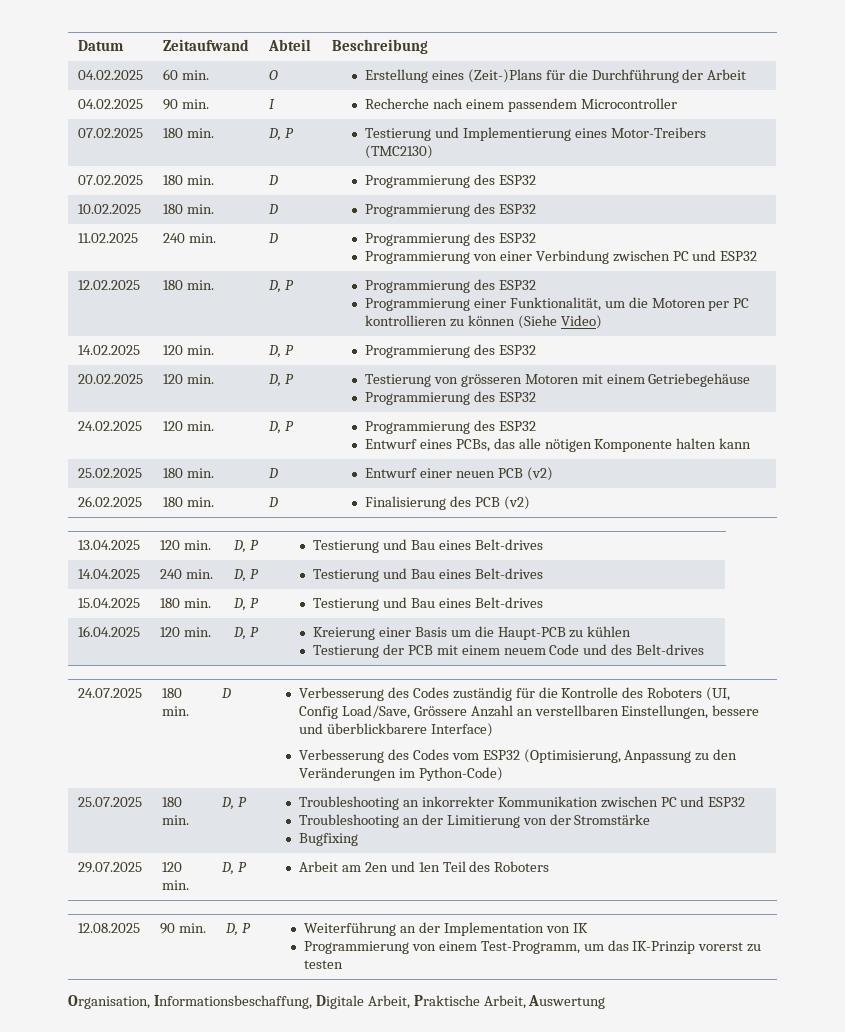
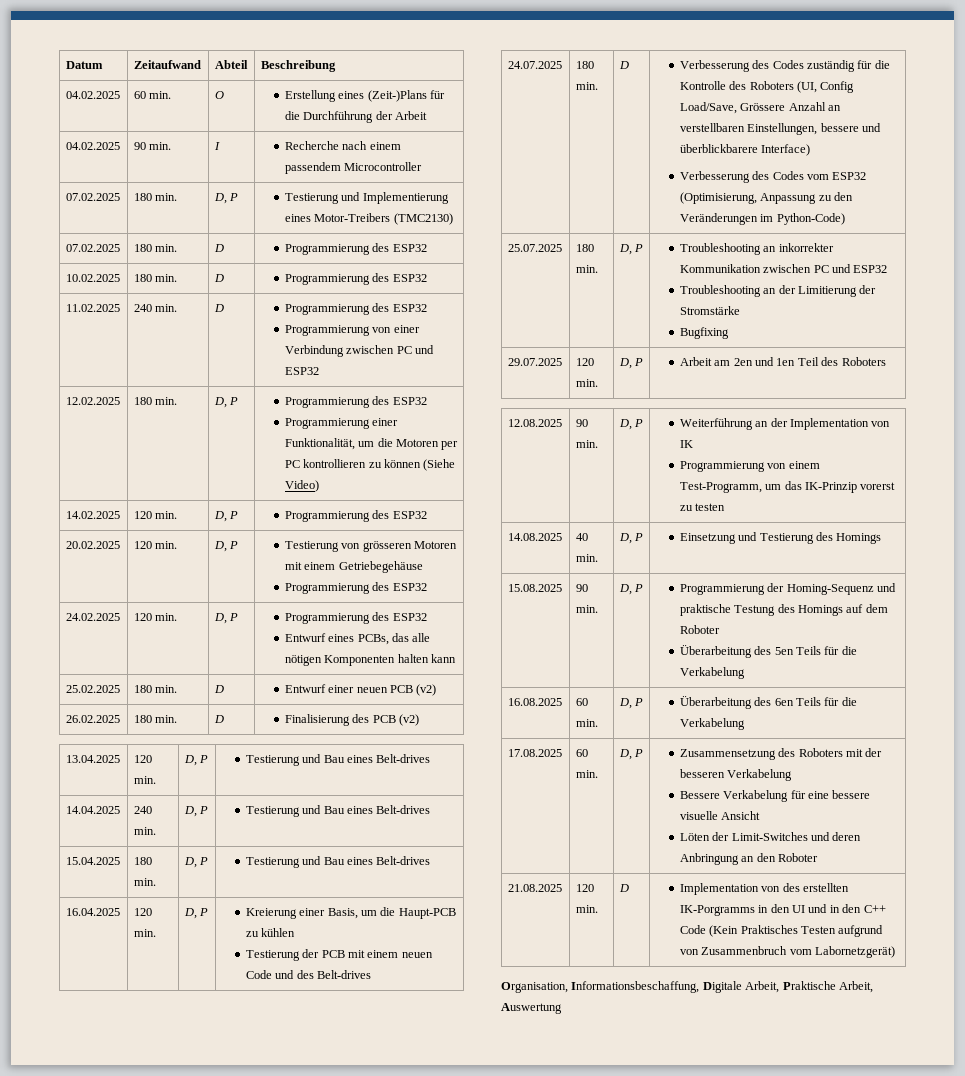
  24.02.2025 | 120 min. | D, P | Programmierung des ESP32
- Entwurf eines PCBs, das alle nötigen Komponente halten kann
+ Entwurf eines PCBs, das alle nötigen Komponenten halten kann
- 16.04.2025 | 120 min. | D, P | Kreierung einer Basis um die Haupt-PCB zu kühlen
- Testierung der PCB mit einem neuem Code und des Belt-drives
+ 16.04.2025 | 120 min. | D, P | Kreierung einer Basis, um die Haupt-PCB zu kühlen
+ Testierung der PCB mit einem neuen Code und des Belt-drives
  25.07.2025 | 180 min. | D, P | Troubleshooting an inkorrekter Kommunikation zwischen PC und ESP32
- Troubleshooting an der Limitierung von der Stromstärke
+ Troubleshooting an der Limitierung der Stromstärke
+ 14.08.2025 | 40 min. | D, P | Einsetzung und Testierung des Homings
+ 15.08.2025 | 90 min. | D, P | Programmierung der Homing-Sequenz und praktische Testung des Homings auf dem Roboter
+ Überarbeitung des 5en Teils für die Verkabelung
+ 16.08.2025 | 60 min. | D, P | Überarbeitung des 6en Teils für die Verkabelung
+ 17.08.2025 | 60 min. | D, P | Zusammensetzung des Roboters mit der besseren Verkabelung
+ Bessere Verkabelung für eine bessere visuelle Ansicht
+ Löten der Limit-Switches und deren Anbringung an den Roboter
+ 21.08.2025 | 120 min. | D | Implementation von des erstellten IK-Porgramms in den UI und in den C++ Code (Kein Praktisches Testen aufgrund von Zusammenbruch vom Labornetzgerät)

